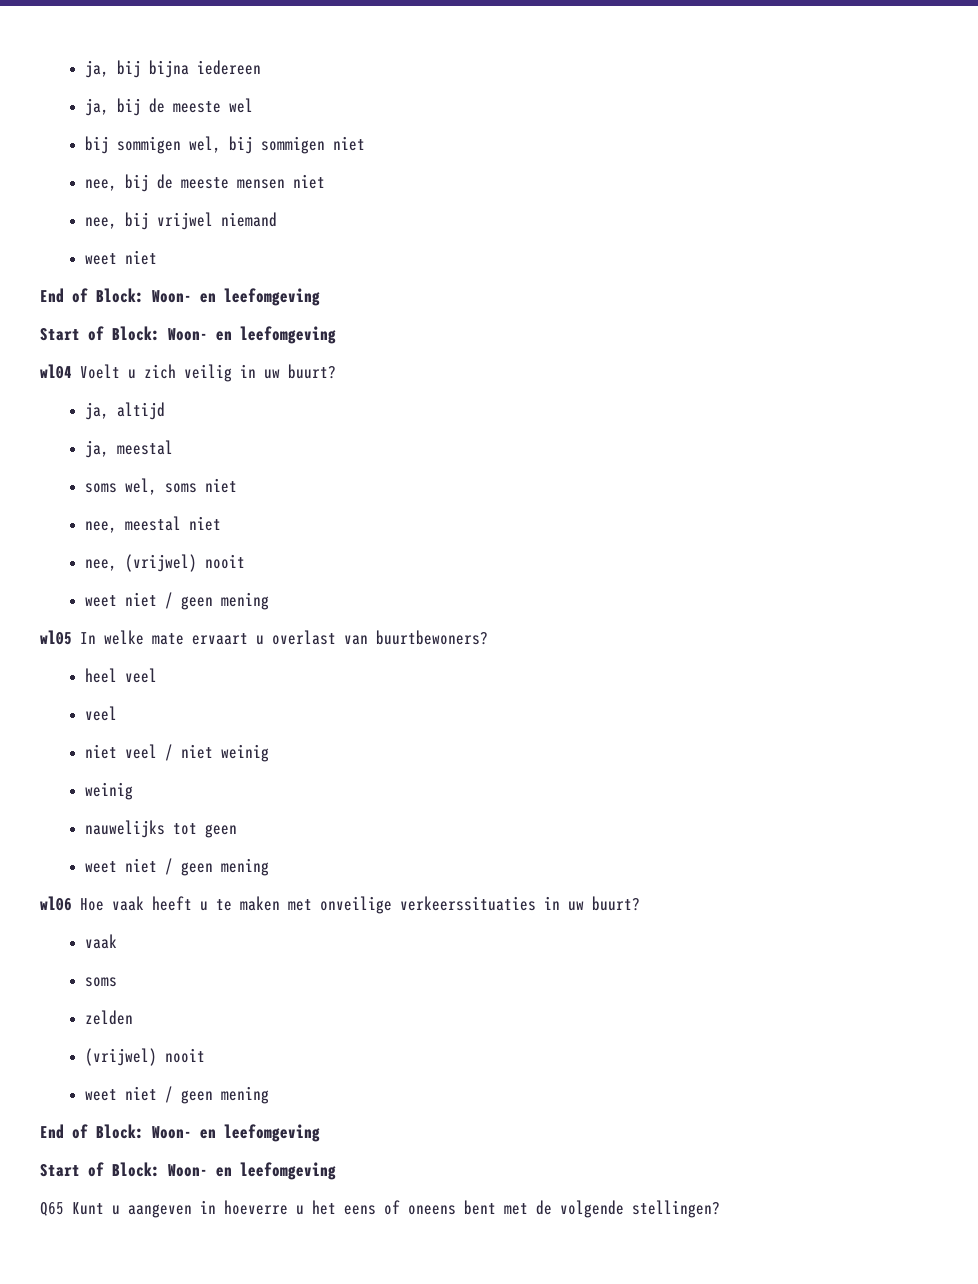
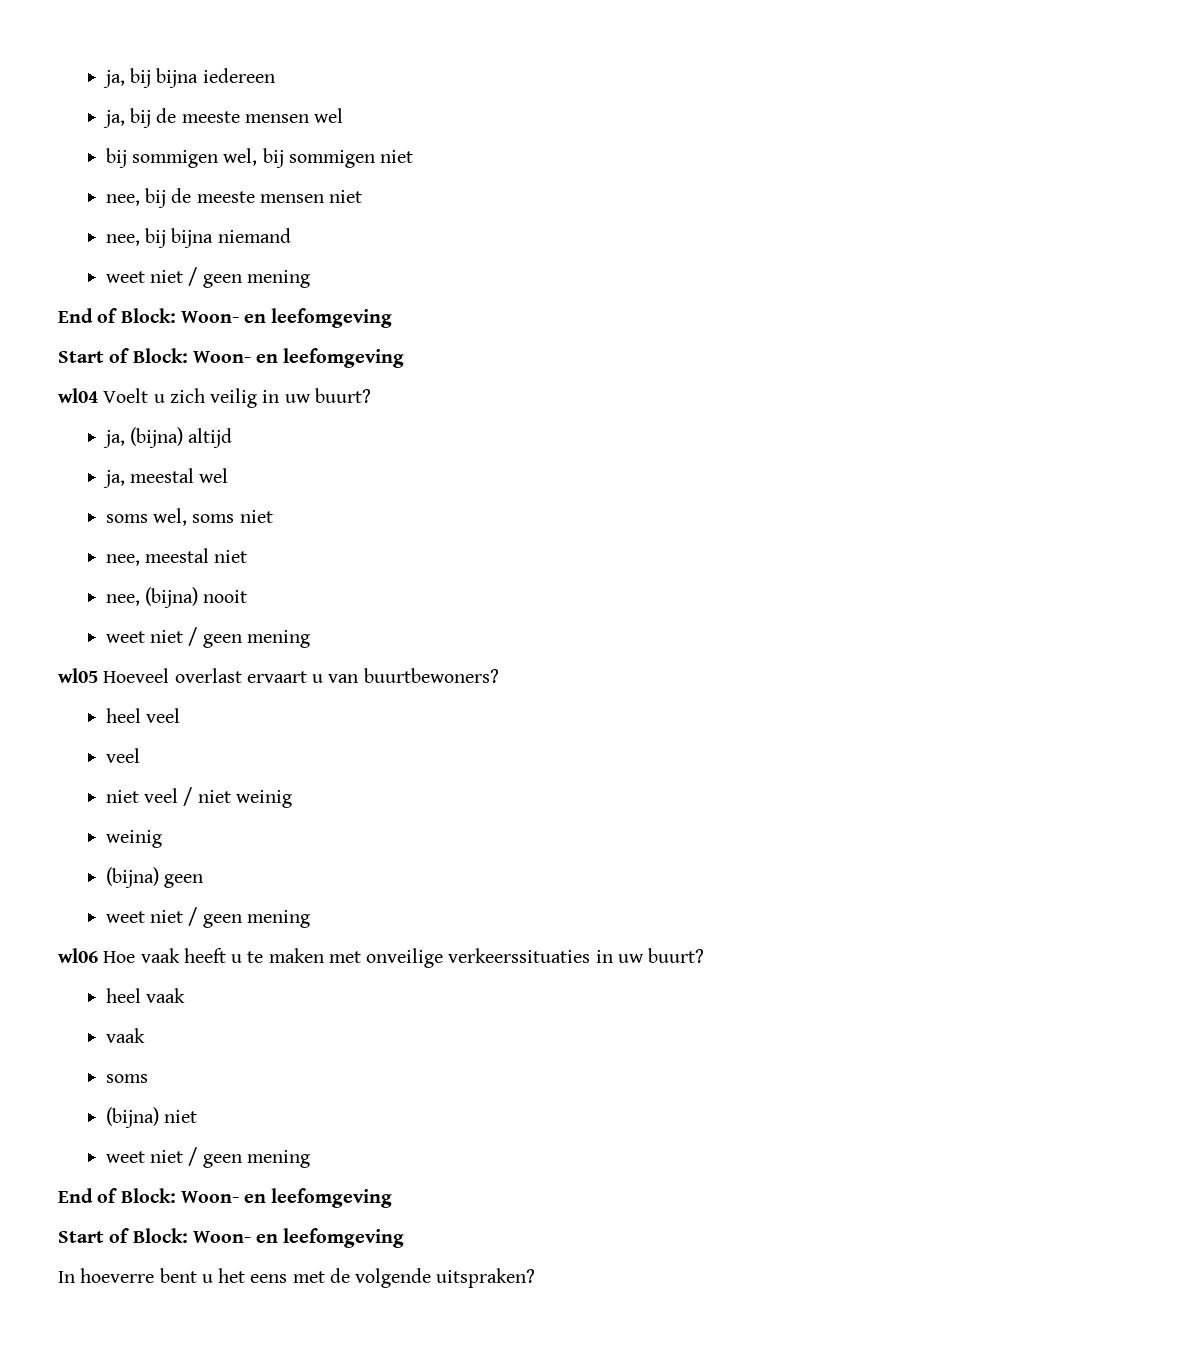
- ja, bij de meeste wel
+ ja, bij de meeste mensen wel
- nee, bij vrijwel niemand
- weet niet
+ nee, bij bijna niemand
+ weet niet / geen mening
- ja, altijd
+ ja, (bijna) altijd
- ja, meestal
+ ja, meestal wel
- nee, (vrijwel) nooit
+ nee, (bijna) nooit
- wl05 In welke mate ervaart u overlast van buurtbewoners?
+ wl05 Hoeveel overlast ervaart u van buurtbewoners?
- nauwelijks tot geen
+ (bijna) geen
+ heel vaak
- zelden
- (vrijwel) nooit
+ (bijna) niet
- Q65 Kunt u aangeven in hoeverre u het eens of oneens bent met de volgende stellingen?
+ In hoeverre bent u het eens met de volgende uitspraken?

